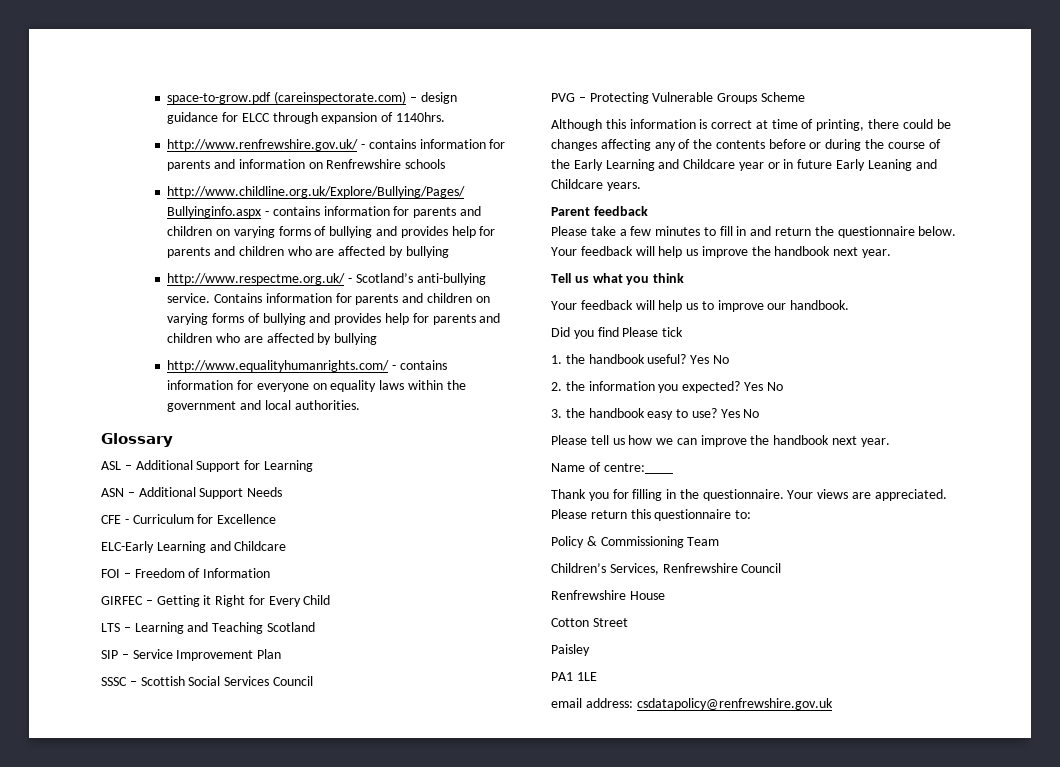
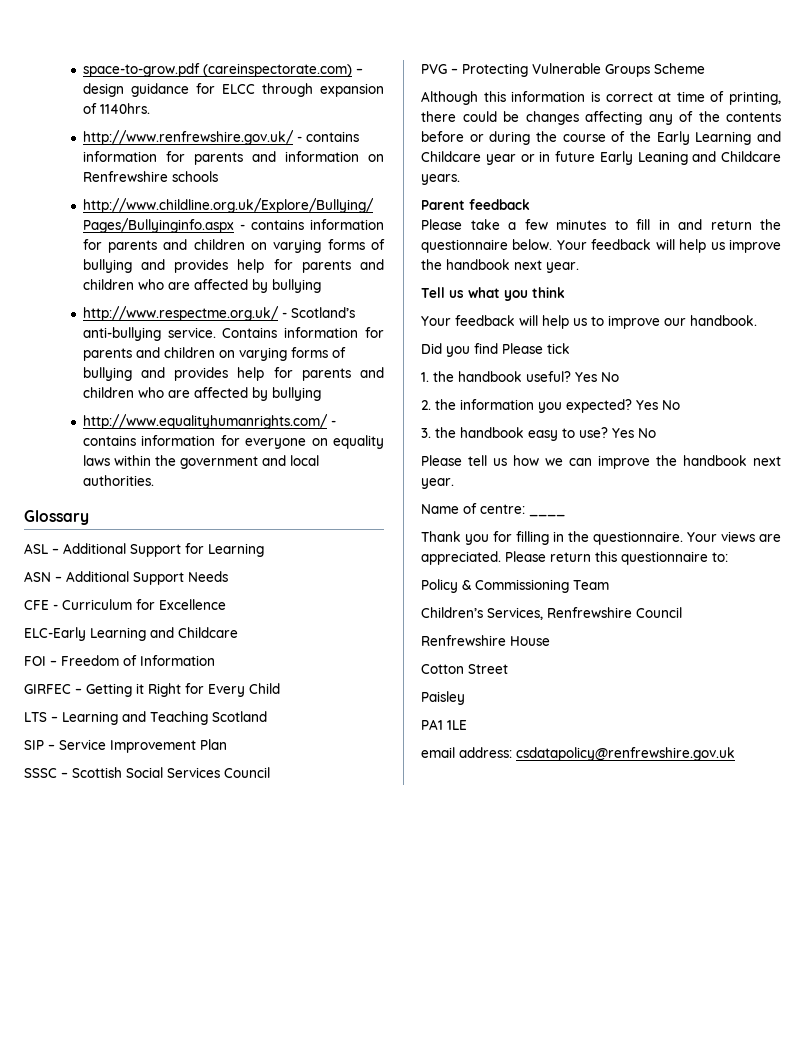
- Name of centre:____
+ Name of centre: ____

